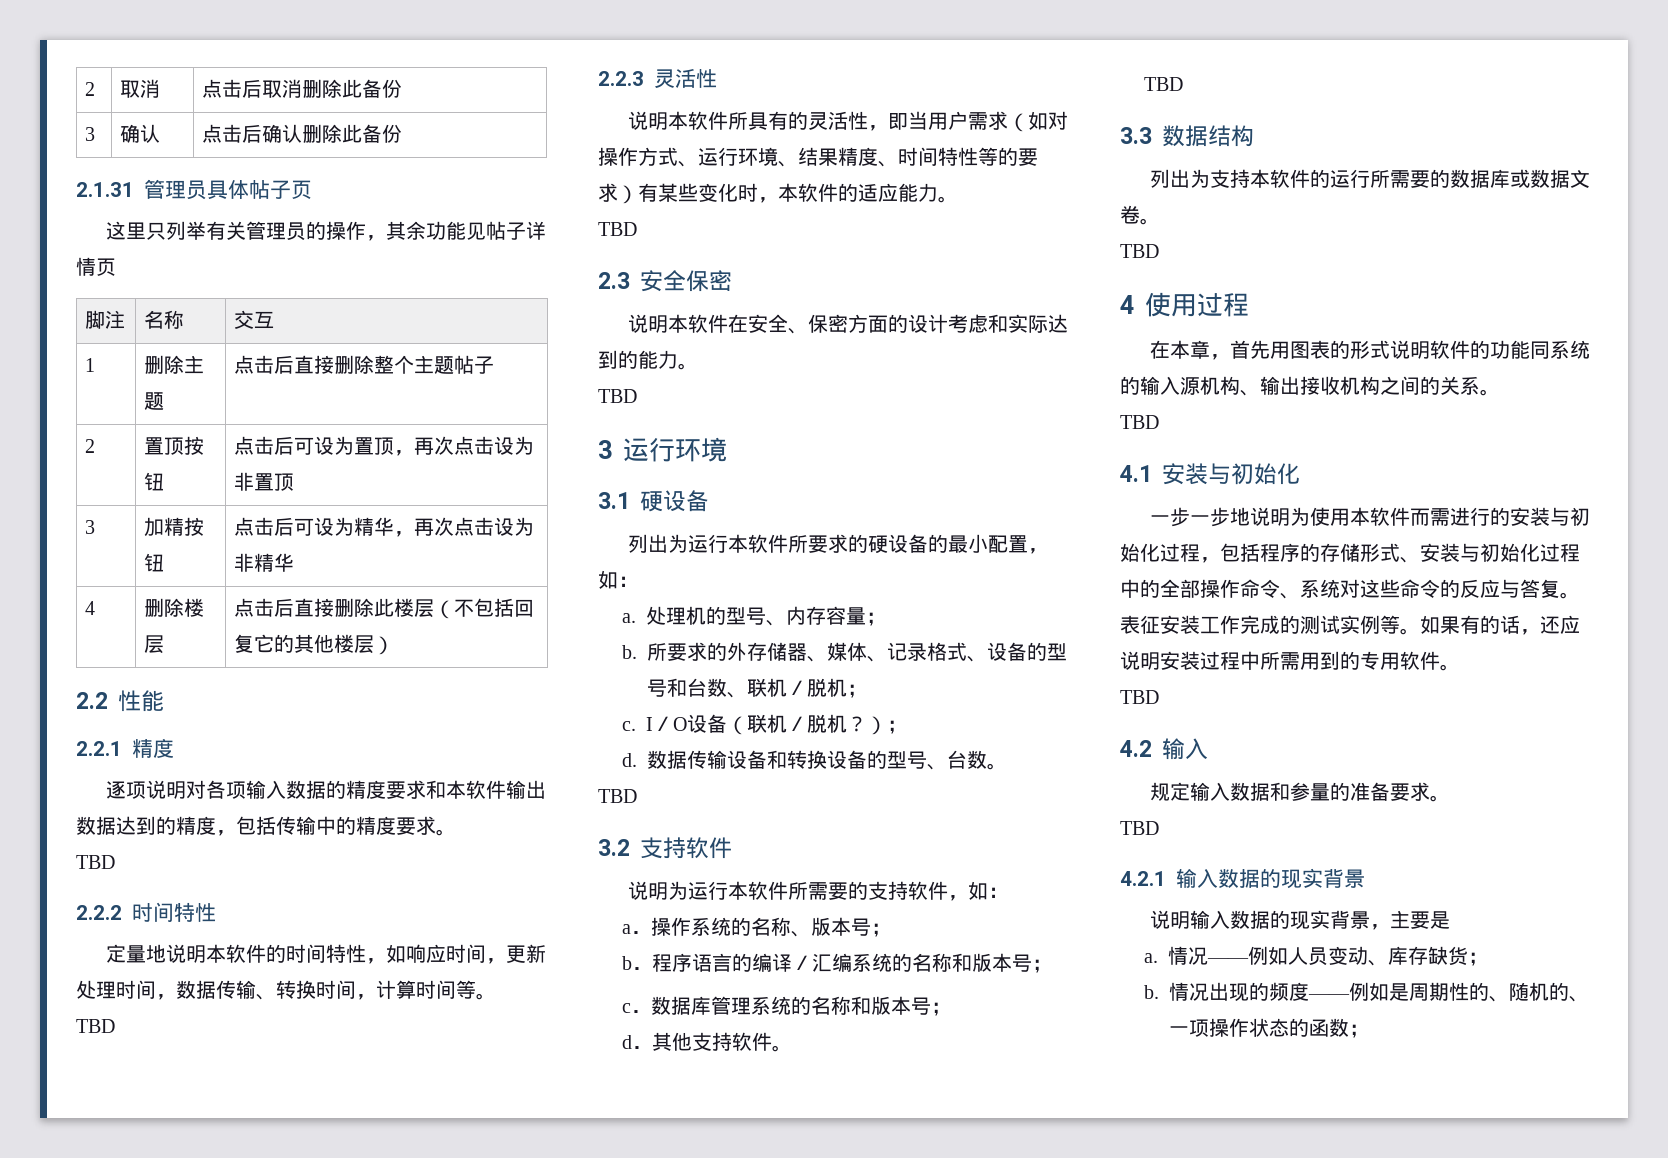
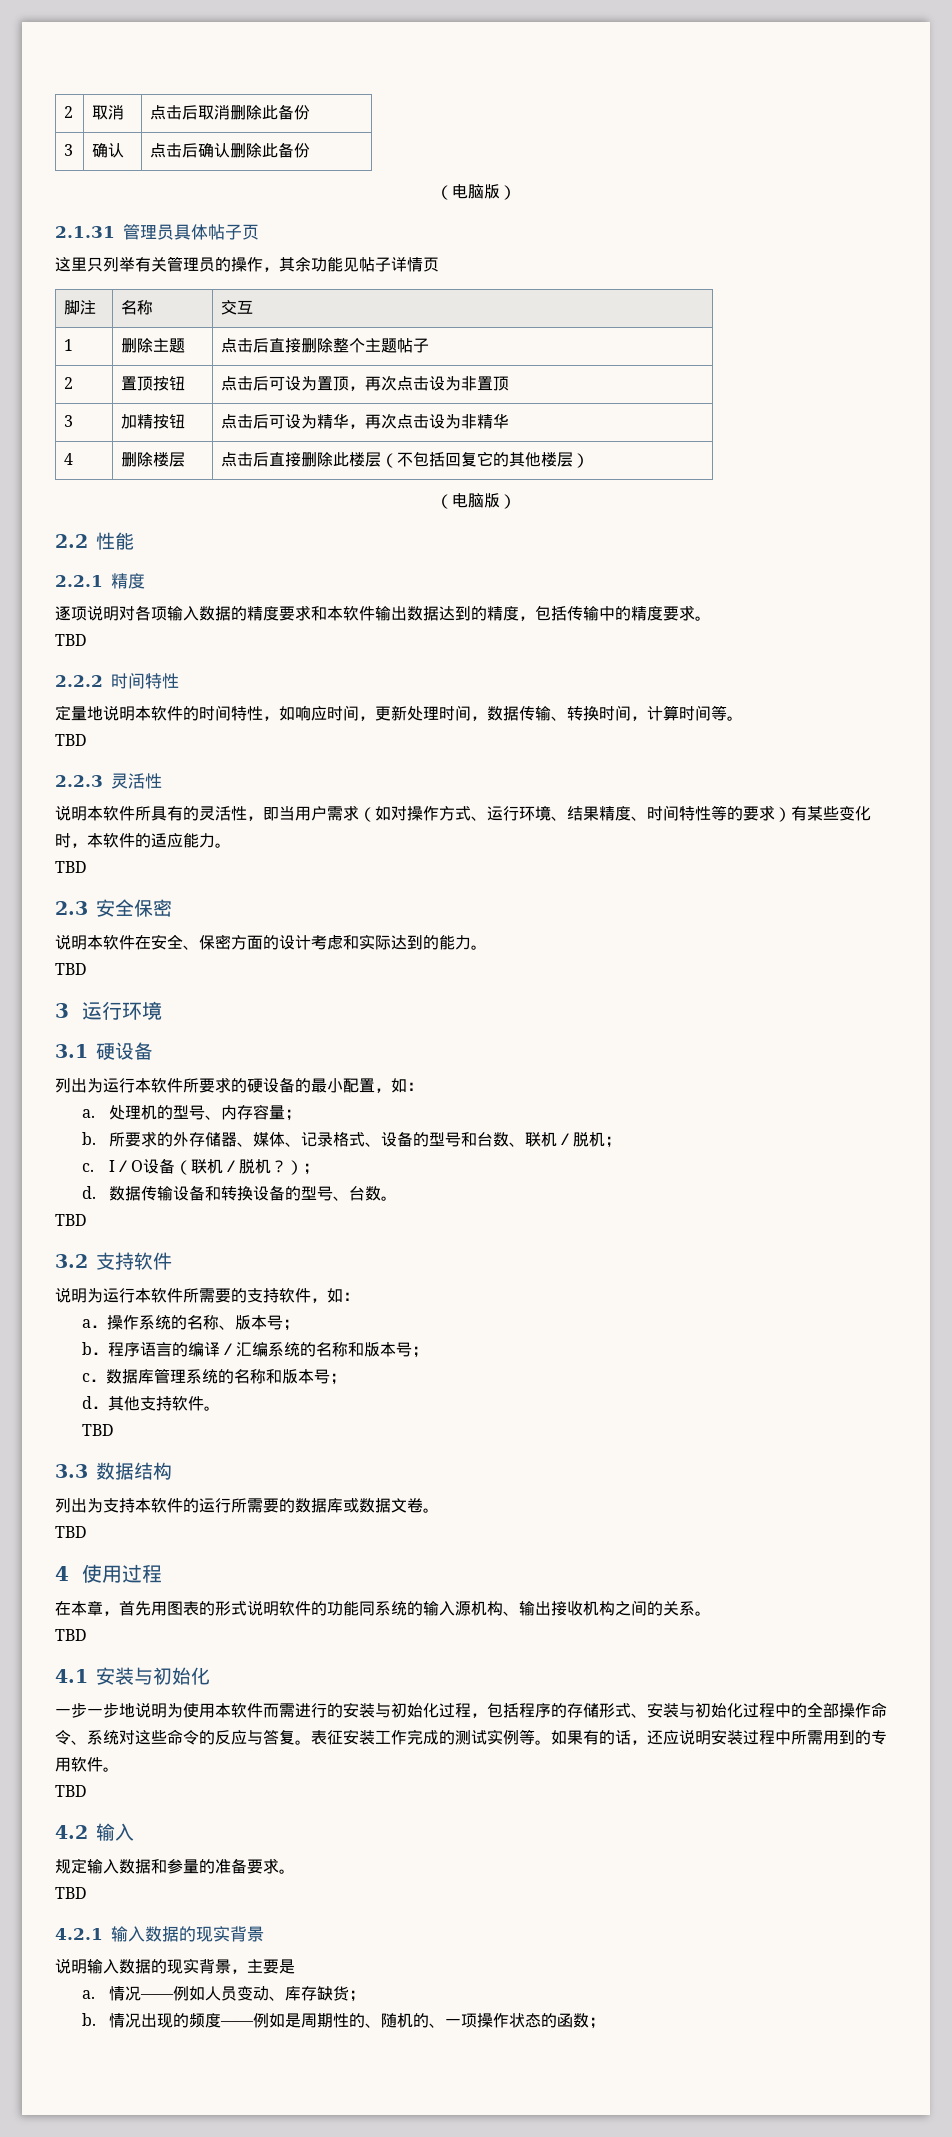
  3 | 确认 | 点击后确认删除此备份
+ （电脑版）
  4 | 删除楼层 | 点击后直接删除此楼层（不包括回复它的其他楼层）
+ （电脑版）

